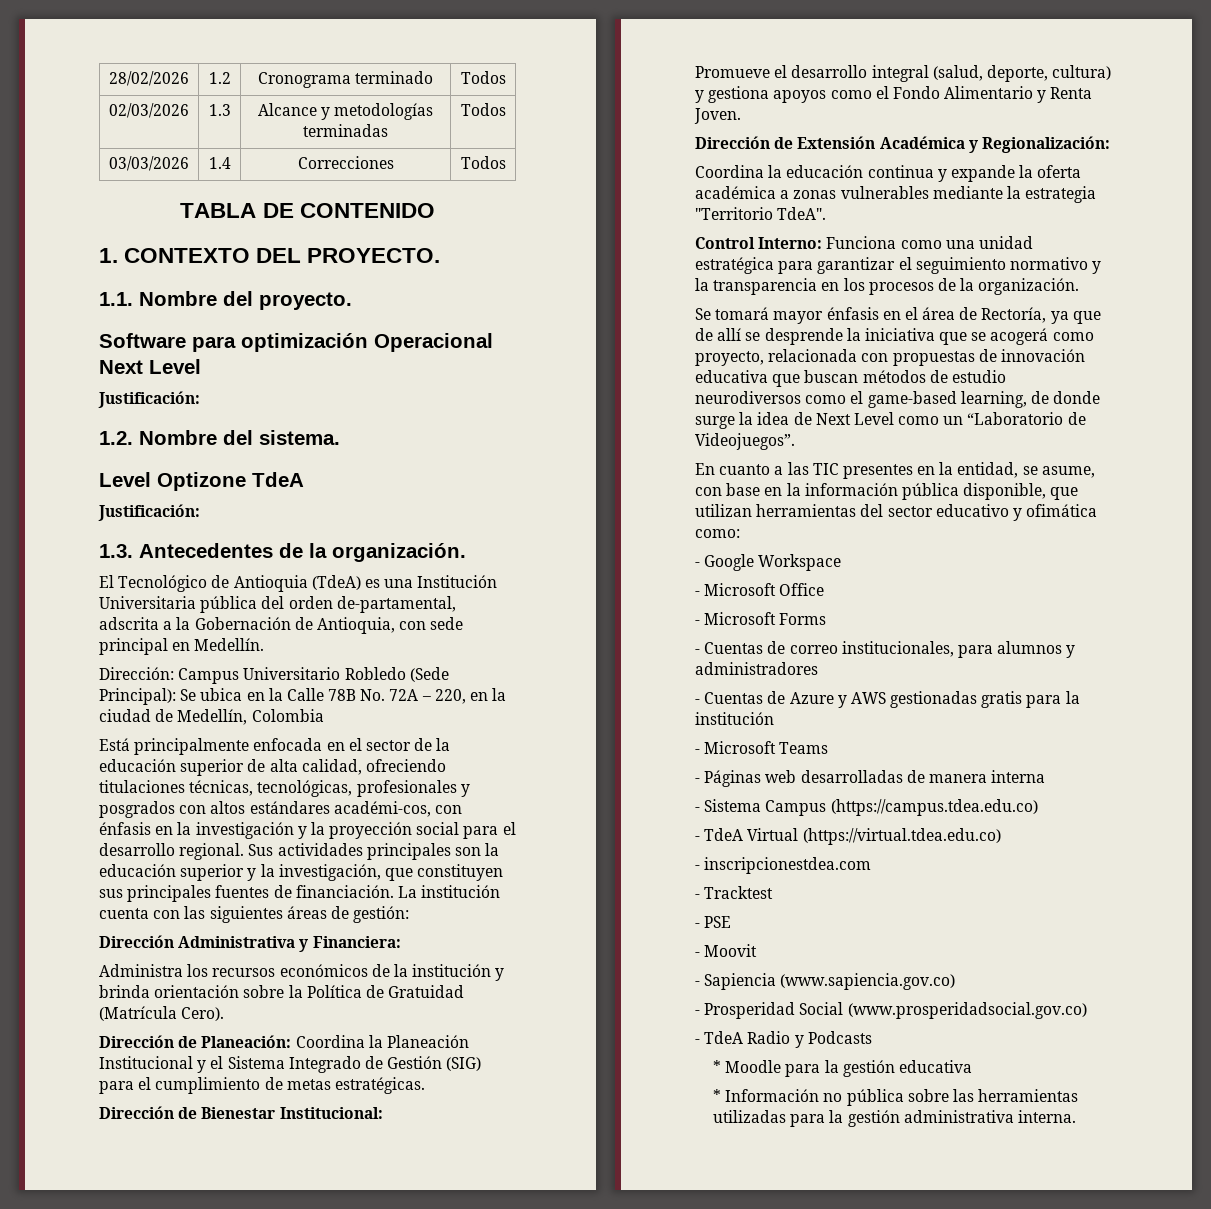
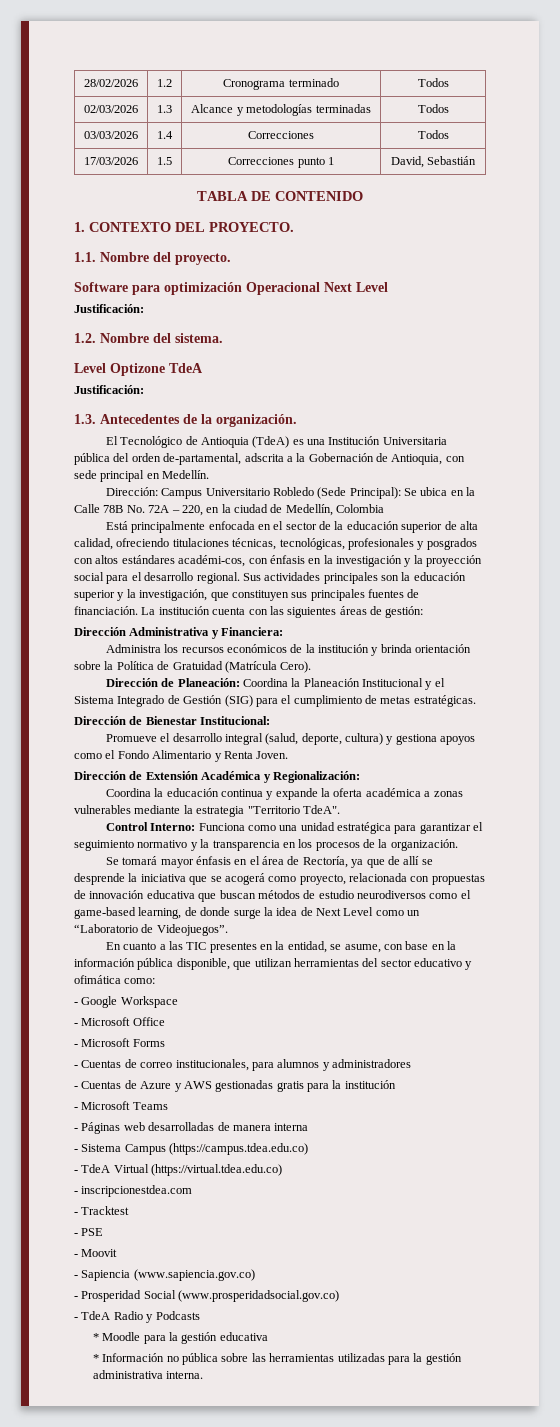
+ 17/03/2026 | 1.5 | Correcciones punto 1 | David, Sebastián

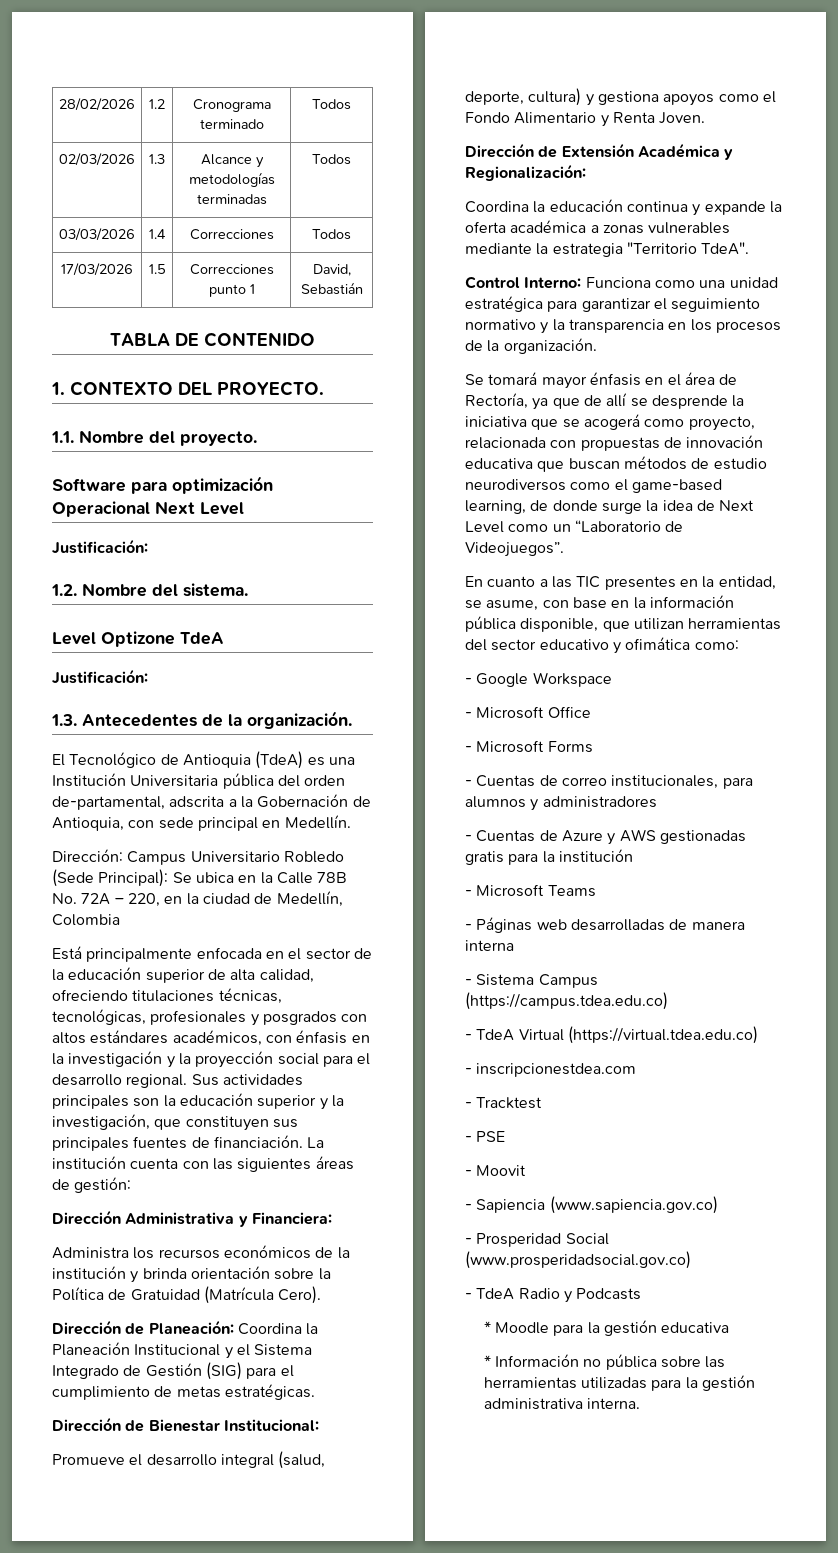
- Está principalmente enfocada en el sector de la educación superior de alta calidad, ofreciendo titulaciones técnicas, tecnológicas, profesionales y posgrados con altos estándares académi-cos, con énfasis en la investigación y la proyección social para el desarrollo regional.
+ Está principalmente enfocada en el sector de la educación superior de alta calidad, ofreciendo titulaciones técnicas, tecnológicas, profesionales y posgrados con altos estándares académicos, con énfasis en la investigación y la proyección social para el desarrollo regional.

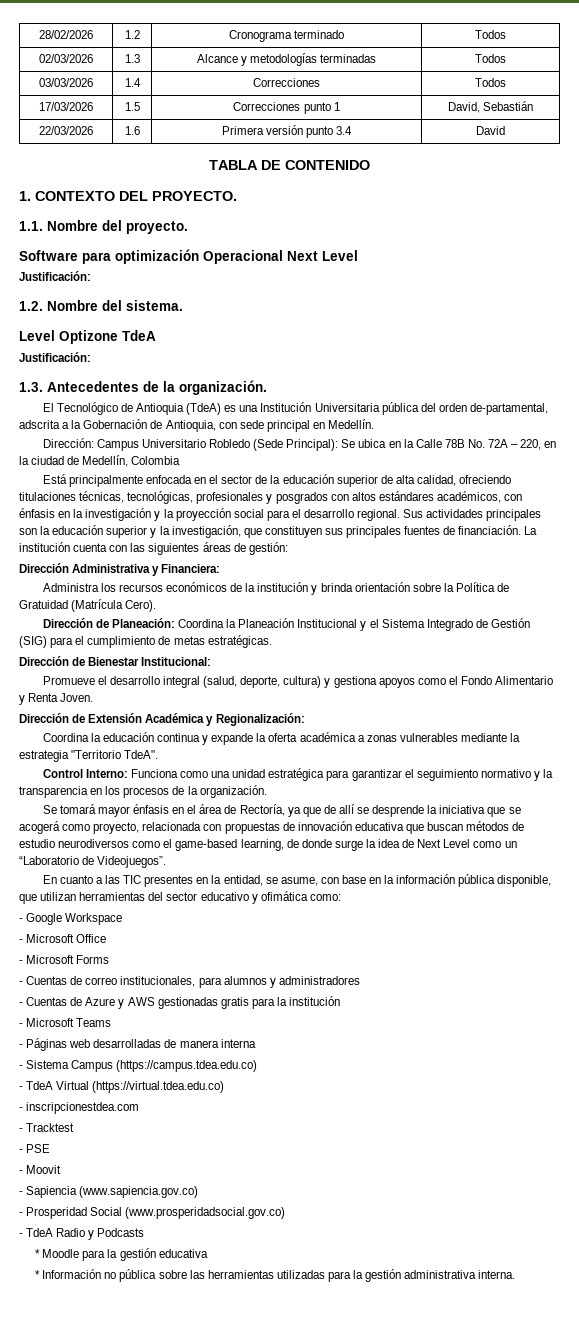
+ 22/03/2026 | 1.6 | Primera versión punto 3.4 | David

